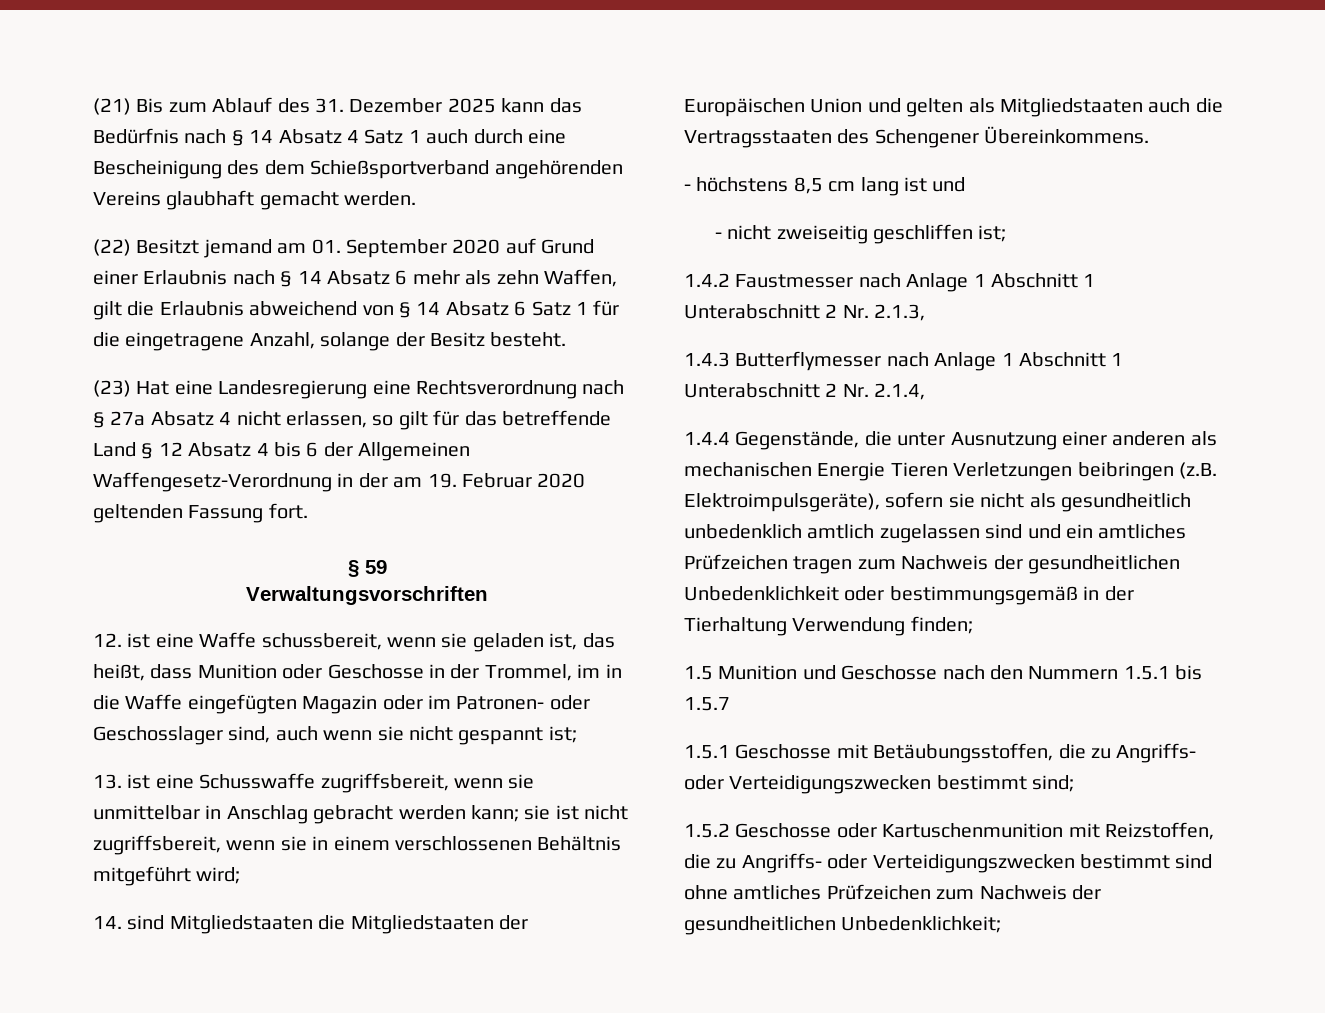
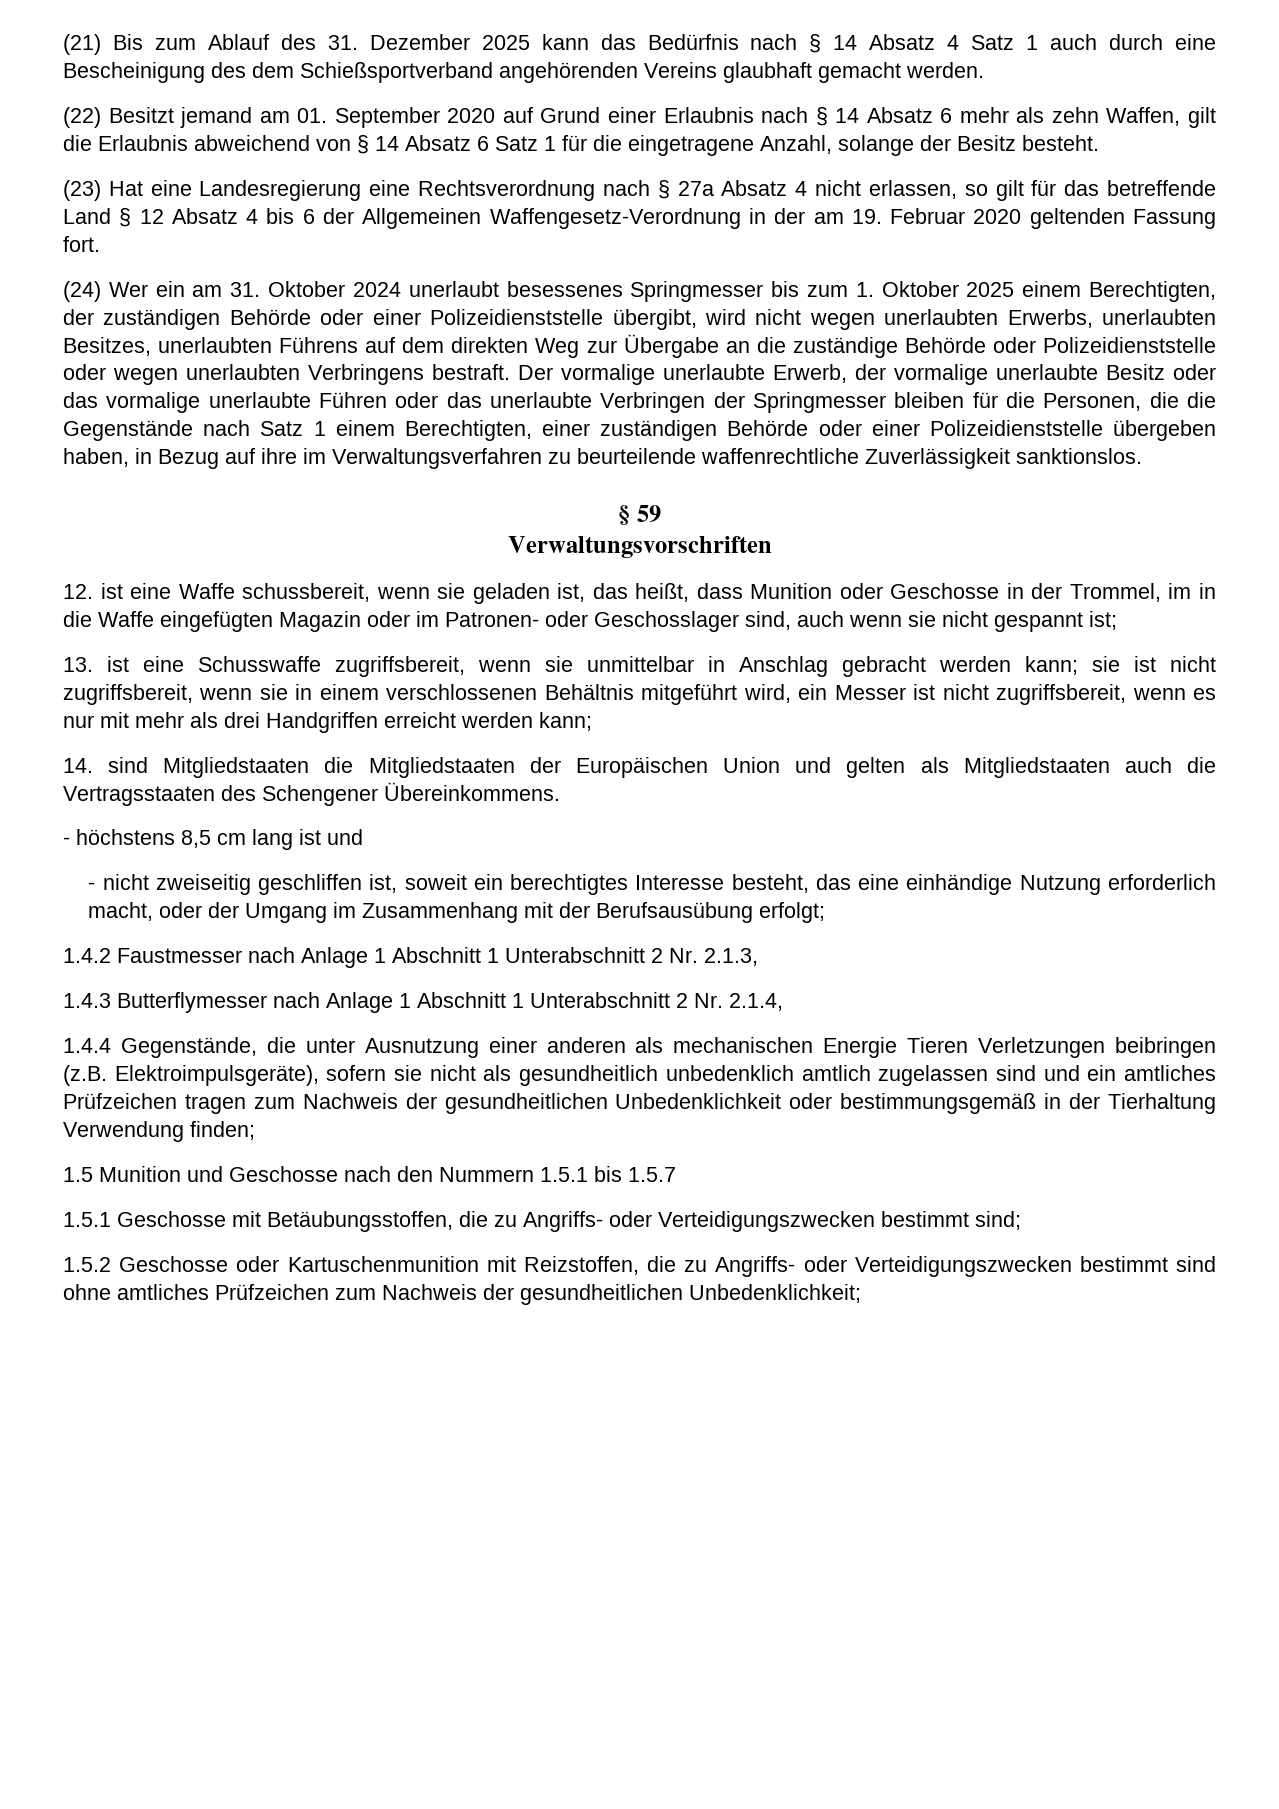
+ (24) Wer ein am 31. Oktober 2024 unerlaubt besessenes Springmesser bis zum 1. Oktober 2025 einem Berechtigten, der zuständigen Behörde oder einer Polizeidienststelle übergibt, wird nicht wegen unerlaubten Erwerbs, unerlaubten Besitzes, unerlaubten Führens auf dem direkten Weg zur Übergabe an die zuständige Behörde oder Polizeidienststelle oder wegen unerlaubten Verbringens bestraft. Der vormalige unerlaubte Erwerb, der vormalige unerlaubte Besitz oder das vormalige unerlaubte Führen oder das unerlaubte Verbringen der Springmesser bleiben für die Personen, die die Gegenstände nach Satz 1 einem Berechtigten, einer zuständigen Behörde oder einer Polizeidienststelle übergeben haben, in Bezug auf ihre im Verwaltungsverfahren zu beurteilende waffenrechtliche Zuverlässigkeit sanktionslos.
- 13. ist eine Schusswaffe zugriffsbereit, wenn sie unmittelbar in Anschlag gebracht werden kann; sie ist nicht zugriffsbereit, wenn sie in einem verschlossenen Behältnis mitgeführt wird;
+ 13. ist eine Schusswaffe zugriffsbereit, wenn sie unmittelbar in Anschlag gebracht werden kann; sie ist nicht zugriffsbereit, wenn sie in einem verschlossenen Behältnis mitgeführt wird, ein Messer ist nicht zugriffsbereit, wenn es nur mit mehr als drei Handgriffen erreicht werden kann;
- - nicht zweiseitig geschliffen ist;
+ - nicht zweiseitig geschliffen ist, soweit ein berechtigtes Interesse besteht, das eine einhändige Nutzung erforderlich macht, oder der Umgang im Zusammenhang mit der Berufsausübung erfolgt;

